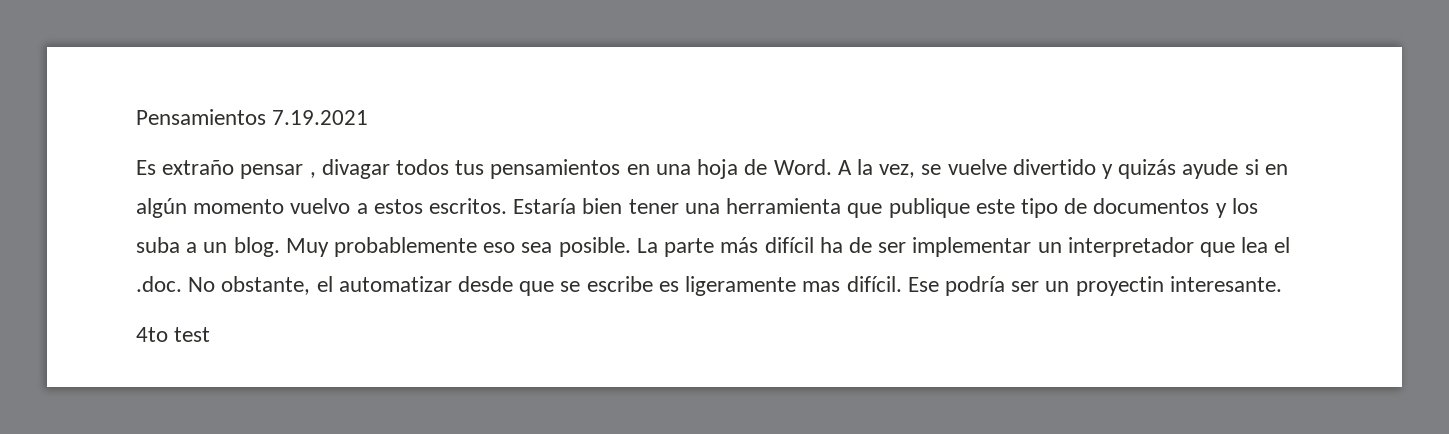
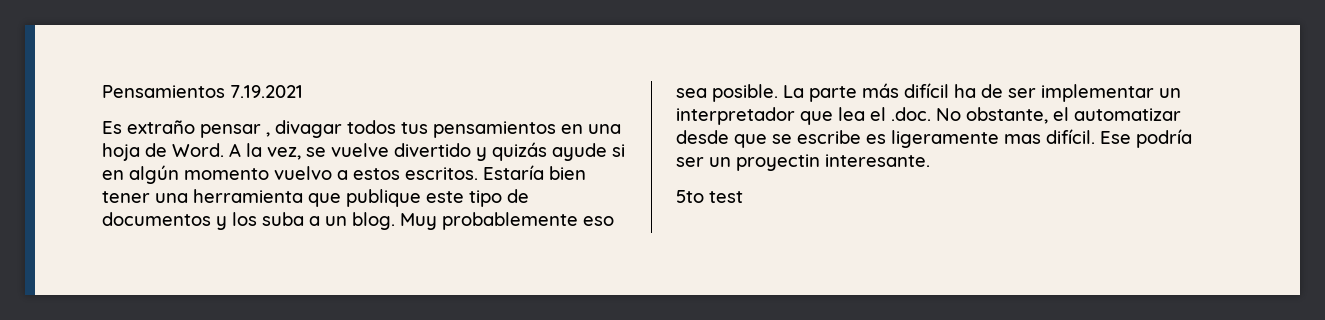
- 4to test
+ 5to test

